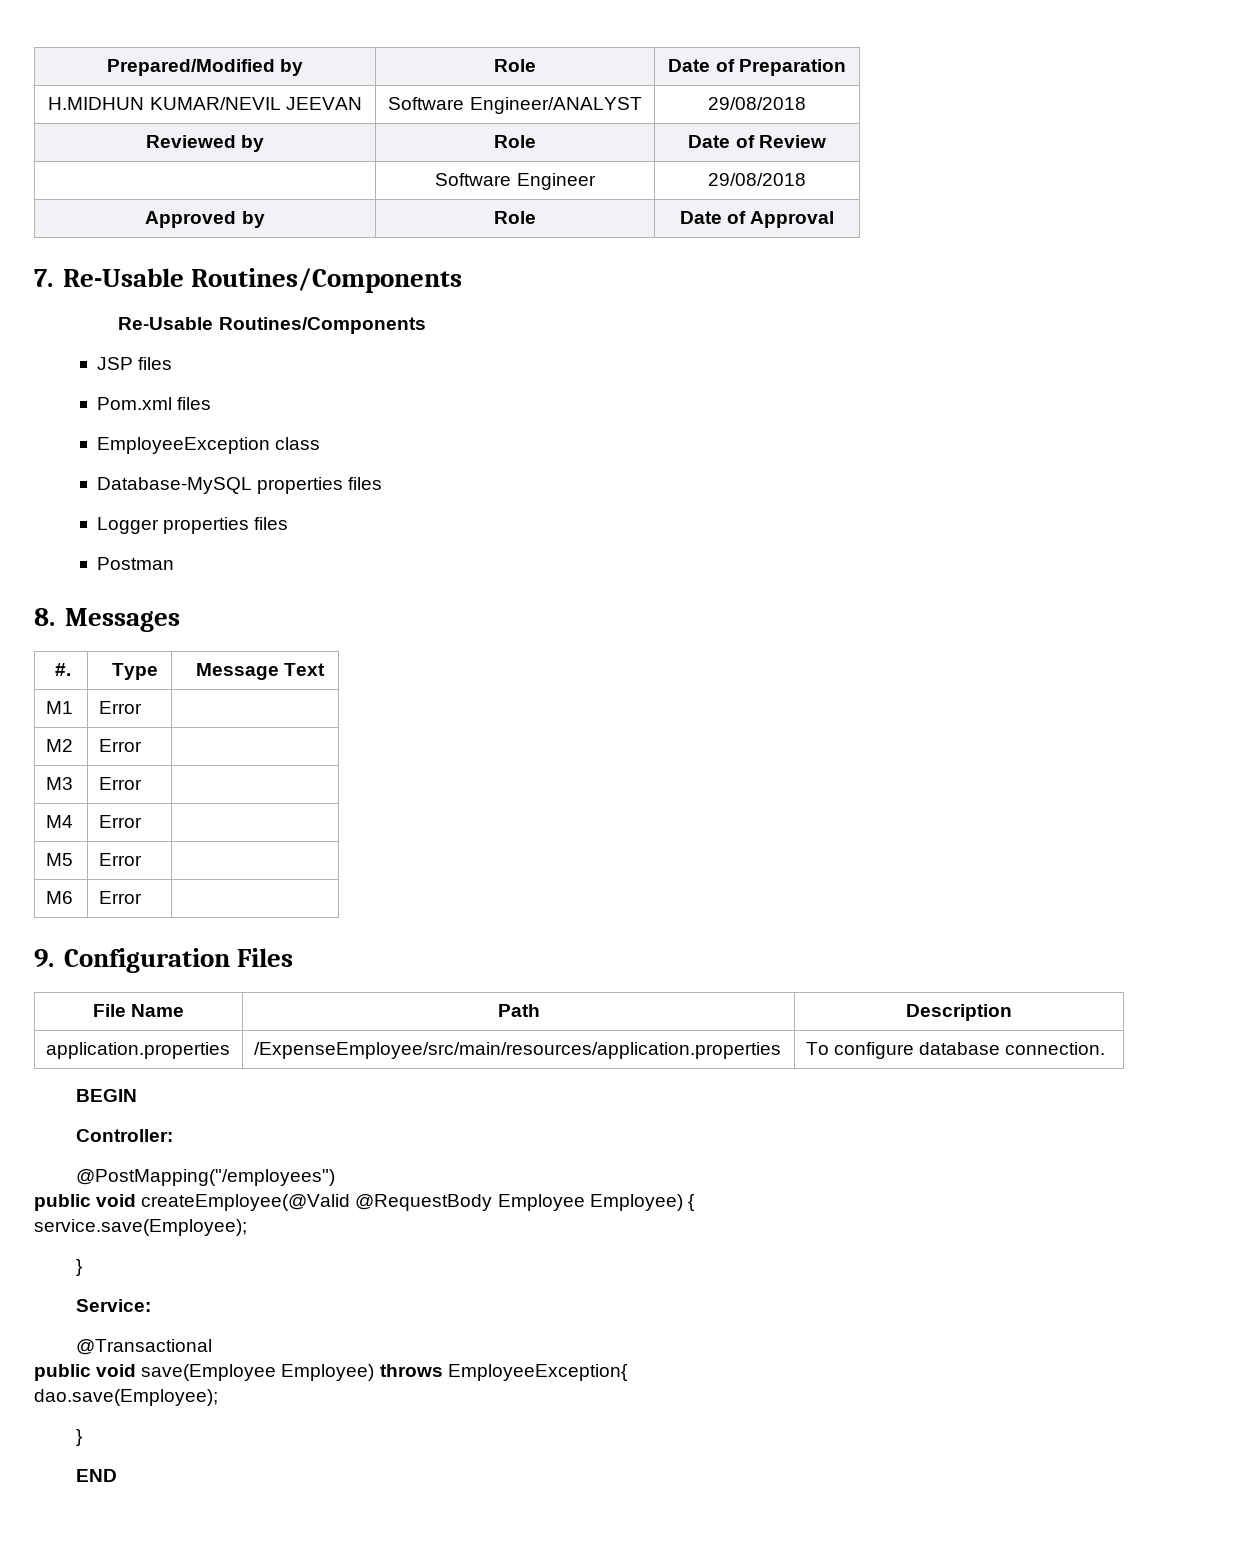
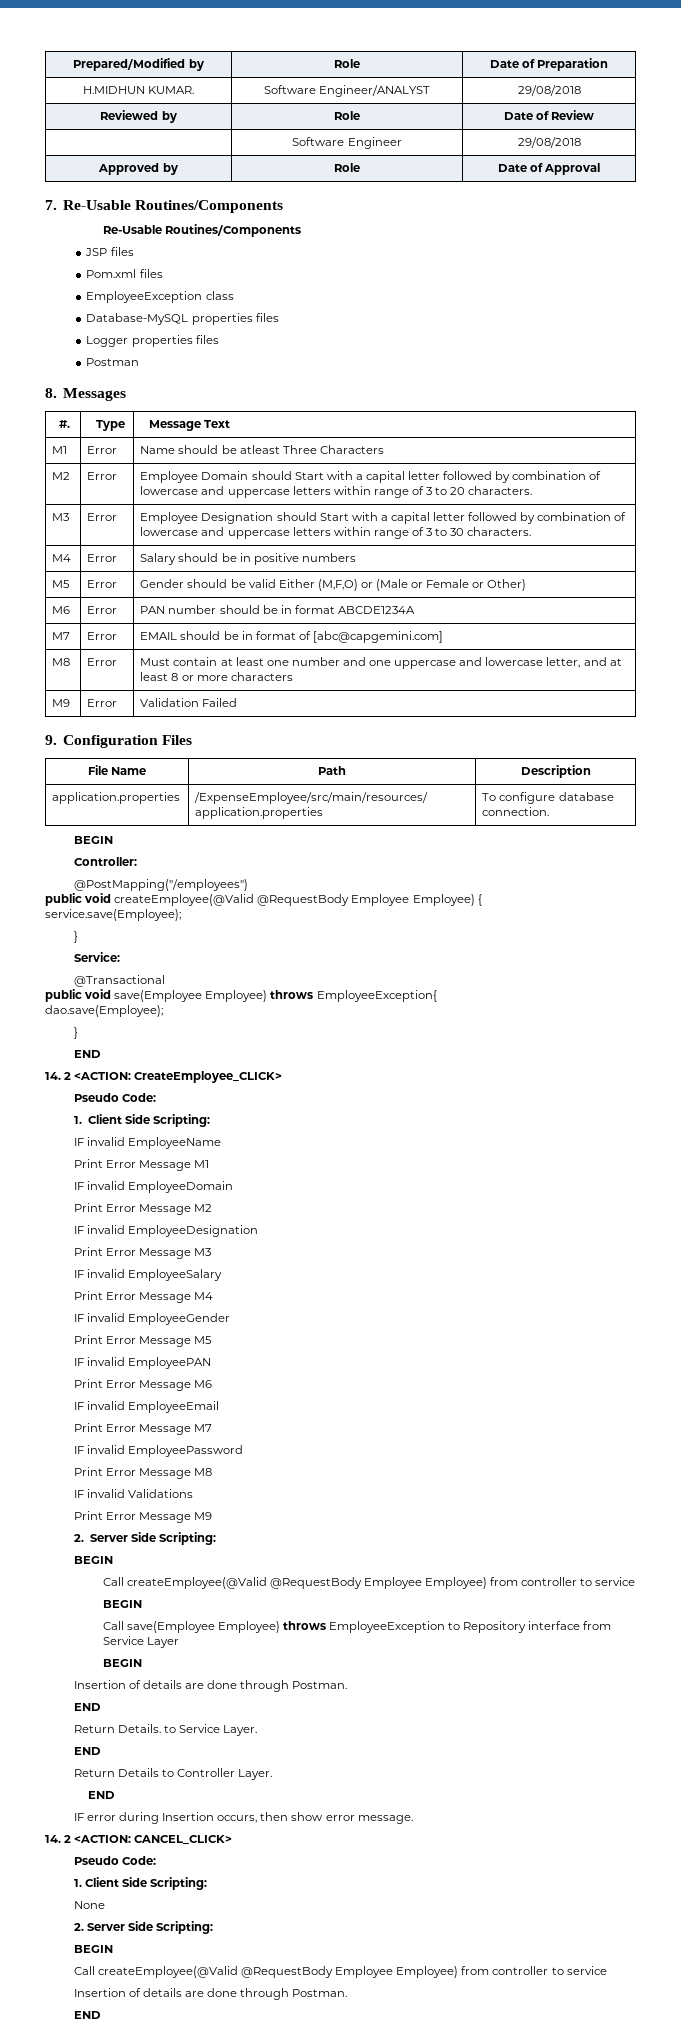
- H.MIDHUN KUMAR/NEVIL JEEVAN | Software Engineer/ANALYST | 29/08/2018
+ H.MIDHUN KUMAR. | Software Engineer/ANALYST | 29/08/2018
- M1 | Error |
- M2 | Error |
- M3 | Error |
- M4 | Error |
- M5 | Error |
- M6 | Error |
+ M1 | Error | Name should be atleast Three Characters
+ M2 | Error | Employee Domain should Start with a capital letter followed by combination of lowercase and uppercase letters within range of 3 to 20 characters.
+ M3 | Error | Employee Designation should Start with a capital letter followed by combination of lowercase and uppercase letters within range of 3 to 30 characters.
+ M4 | Error | Salary should be in positive numbers
+ M5 | Error | Gender should be valid Either (M,F,O) or (Male or Female or Other)
+ M6 | Error | PAN number should be in format ABCDE1234A
+ M7 | Error | EMAIL should be in format of [abc@capgemini.com]
+ M8 | Error | Must contain at least one number and one uppercase and lowercase letter, and at least 8 or more characters
+ M9 | Error | Validation Failed
+ 14. 2 <ACTION: CreateEmployee_CLICK>
+ Pseudo Code:
+ 1. Client Side Scripting:
+ IF invalid EmployeeName
+ Print Error Message M1
+ IF invalid EmployeeDomain
+ Print Error Message M2
+ IF invalid EmployeeDesignation
+ Print Error Message M3
+ IF invalid EmployeeSalary
+ Print Error Message M4
+ IF invalid EmployeeGender
+ Print Error Message M5
+ IF invalid EmployeePAN
+ Print Error Message M6
+ IF invalid EmployeeEmail
+ Print Error Message M7
+ IF invalid EmployeePassword
+ Print Error Message M8
+ IF invalid Validations
+ Print Error Message M9
+ 2. Server Side Scripting:
+ BEGIN
+ Call createEmployee(@Valid @RequestBody Employee Employee) from controller to service
+ BEGIN
+ Call save(Employee Employee) throws EmployeeException to Repository interface from Service Layer
+ BEGIN
+ Insertion of details are done through Postman.
+ END
+ Return Details. to Service Layer.
+ END
+ Return Details to Controller Layer.
+ END
+ IF error during Insertion occurs, then show error message.
+ 14. 2 <ACTION: CANCEL_CLICK>
+ Pseudo Code:
+ 1. Client Side Scripting:
+ None
+ 2. Server Side Scripting:
+ BEGIN
+ Call createEmployee(@Valid @RequestBody Employee Employee) from controller to service
+ Insertion of details are done through Postman.
+ END

